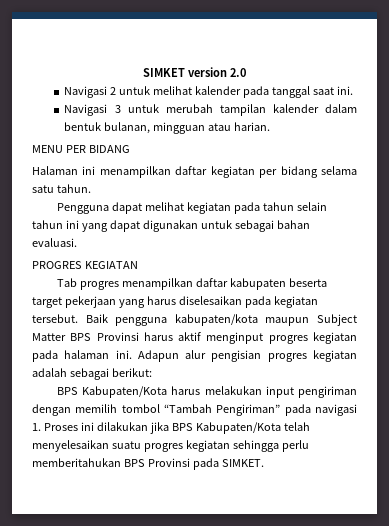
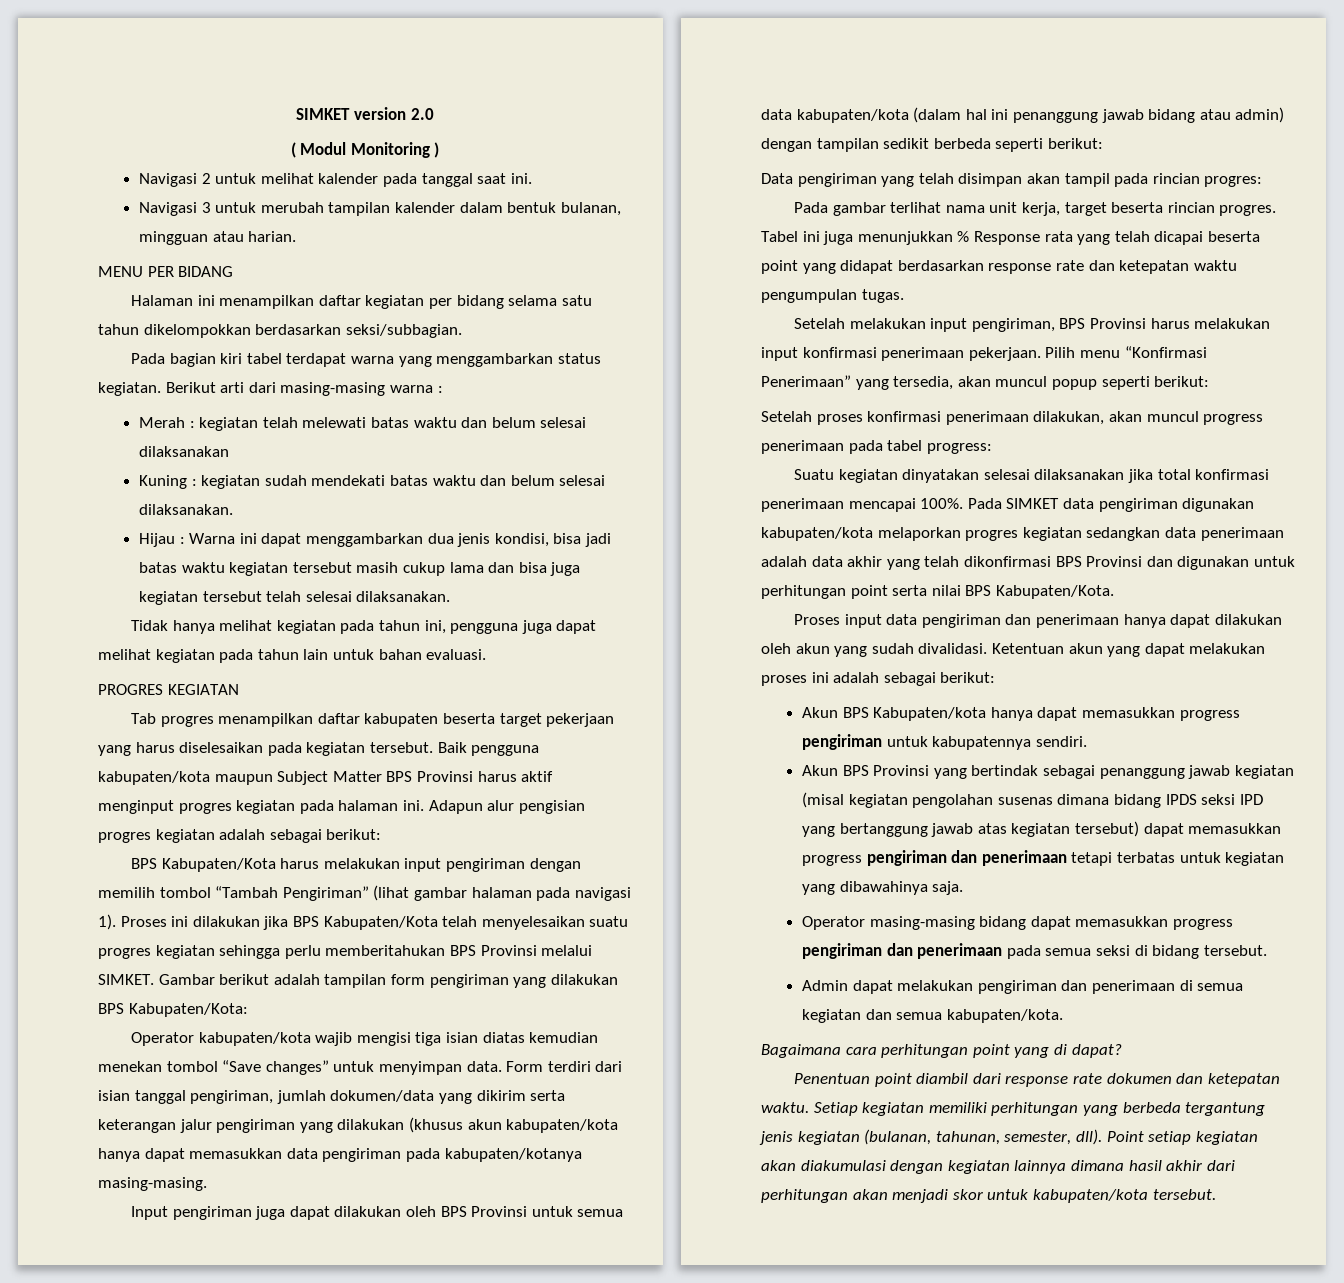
+ ( Modul Monitoring )
- Halaman ini menampilkan daftar kegiatan per bidang selama satu tahun.
- Pengguna dapat melihat kegiatan pada tahun selain tahun ini yang dapat digunakan untuk sebagai bahan evaluasi.
+ Halaman ini menampilkan daftar kegiatan per bidang selama satu tahun dikelompokkan berdasarkan seksi/subbagian.
+ Pada bagian kiri tabel terdapat warna yang menggambarkan status kegiatan. Berikut arti dari masing-masing warna :
+ Merah : kegiatan telah melewati batas waktu dan belum selesai dilaksanakan
+ Kuning : kegiatan sudah mendekati batas waktu dan belum selesai dilaksanakan.
+ Hijau : Warna ini dapat menggambarkan dua jenis kondisi, bisa jadi batas waktu kegiatan tersebut masih cukup lama dan bisa juga kegiatan tersebut telah selesai dilaksanakan.
+ Tidak hanya melihat kegiatan pada tahun ini, pengguna juga dapat melihat kegiatan pada tahun lain untuk bahan evaluasi.
- BPS Kabupaten/Kota harus melakukan input pengiriman dengan memilih tombol “Tambah Pengiriman” pada navigasi 1. Proses ini dilakukan jika BPS Kabupaten/Kota telah menyelesaikan suatu progres kegiatan sehingga perlu memberitahukan BPS Provinsi pada SIMKET.
+ BPS Kabupaten/Kota harus melakukan input pengiriman dengan memilih tombol “Tambah Pengiriman” (lihat gambar halaman pada navigasi 1). Proses ini dilakukan jika BPS Kabupaten/Kota telah menyelesaikan suatu progres kegiatan sehingga perlu memberitahukan BPS Provinsi melalui SIMKET. Gambar berikut adalah tampilan form pengiriman yang dilakukan BPS Kabupaten/Kota:
+ Operator kabupaten/kota wajib mengisi tiga isian diatas kemudian menekan tombol “Save changes” untuk menyimpan data. Form terdiri dari isian tanggal pengiriman, jumlah dokumen/data yang dikirim serta keterangan jalur pengiriman yang dilakukan (khusus akun kabupaten/kota hanya dapat memasukkan data pengiriman pada kabupaten/kotanya masing-masing.
+ Input pengiriman juga dapat dilakukan oleh BPS Provinsi untuk semua data kabupaten/kota (dalam hal ini penanggung jawab bidang atau admin) dengan tampilan sedikit berbeda seperti berikut:
+ Data pengiriman yang telah disimpan akan tampil pada rincian progres:
+ Pada gambar terlihat nama unit kerja, target beserta rincian progres. Tabel ini juga menunjukkan % Response rata yang telah dicapai beserta point yang didapat berdasarkan response rate dan ketepatan waktu pengumpulan tugas.
+ Setelah melakukan input pengiriman, BPS Provinsi harus melakukan input konfirmasi penerimaan pekerjaan. Pilih menu “Konfirmasi Penerimaan” yang tersedia, akan muncul popup seperti berikut:
+ Setelah proses konfirmasi penerimaan dilakukan, akan muncul progress penerimaan pada tabel progress:
+ Suatu kegiatan dinyatakan selesai dilaksanakan jika total konfirmasi penerimaan mencapai 100%. Pada SIMKET data pengiriman digunakan kabupaten/kota melaporkan progres kegiatan sedangkan data penerimaan adalah data akhir yang telah dikonfirmasi BPS Provinsi dan digunakan untuk perhitungan point serta nilai BPS Kabupaten/Kota.
+ Proses input data pengiriman dan penerimaan hanya dapat dilakukan oleh akun yang sudah divalidasi. Ketentuan akun yang dapat melakukan proses ini adalah sebagai berikut:
+ Akun BPS Kabupaten/kota hanya dapat memasukkan progress pengiriman untuk kabupatennya sendiri.
+ Akun BPS Provinsi yang bertindak sebagai penanggung jawab kegiatan (misal kegiatan pengolahan susenas dimana bidang IPDS seksi IPD yang bertanggung jawab atas kegiatan tersebut) dapat memasukkan progress pengiriman dan penerimaan tetapi terbatas untuk kegiatan yang dibawahinya saja.
+ Operator masing-masing bidang dapat memasukkan progress pengiriman dan penerimaan pada semua seksi di bidang tersebut.
+ Admin dapat melakukan pengiriman dan penerimaan di semua kegiatan dan semua kabupaten/kota.
+ Bagaimana cara perhitungan point yang di dapat?
+ Penentuan point diambil dari response rate dokumen dan ketepatan waktu. Setiap kegiatan memiliki perhitungan yang berbeda tergantung jenis kegiatan (bulanan, tahunan, semester, dll). Point setiap kegiatan akan diakumulasi dengan kegiatan lainnya dimana hasil akhir dari perhitungan akan menjadi skor untuk kabupaten/kota tersebut.

